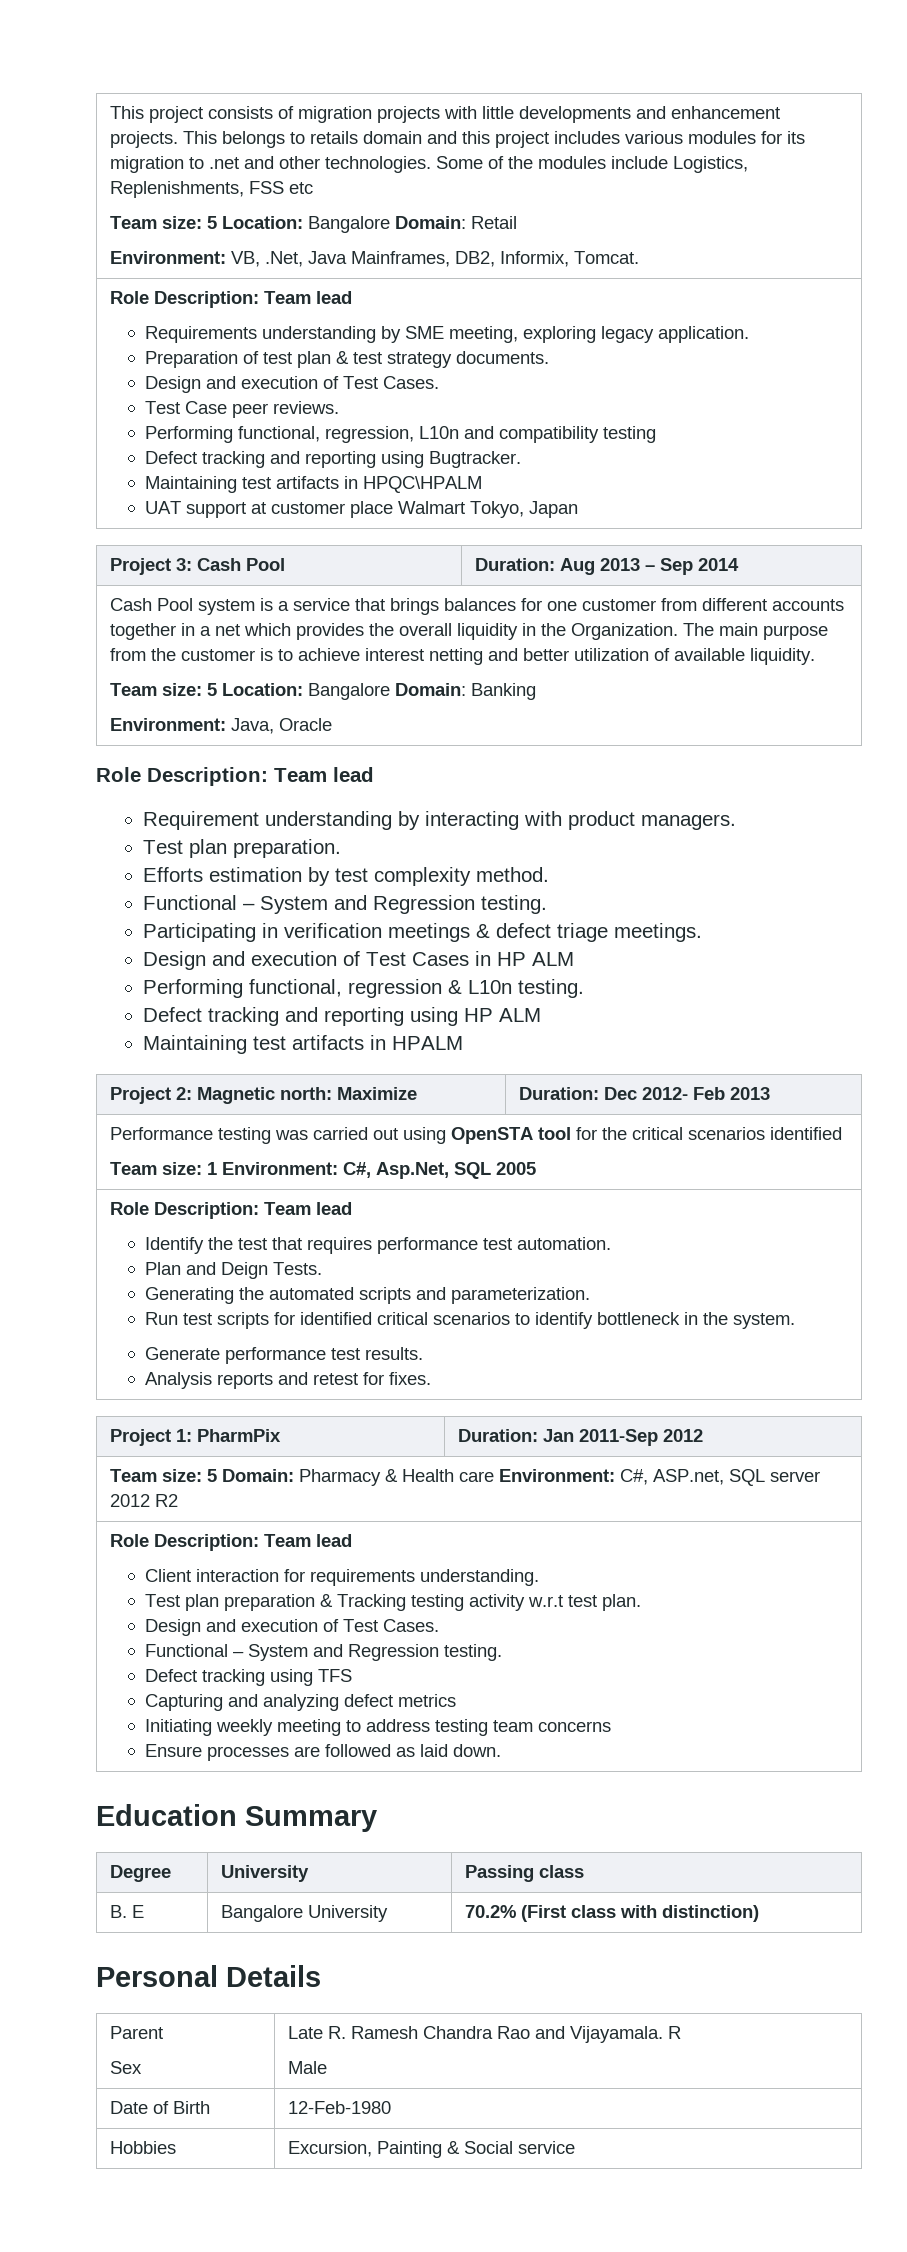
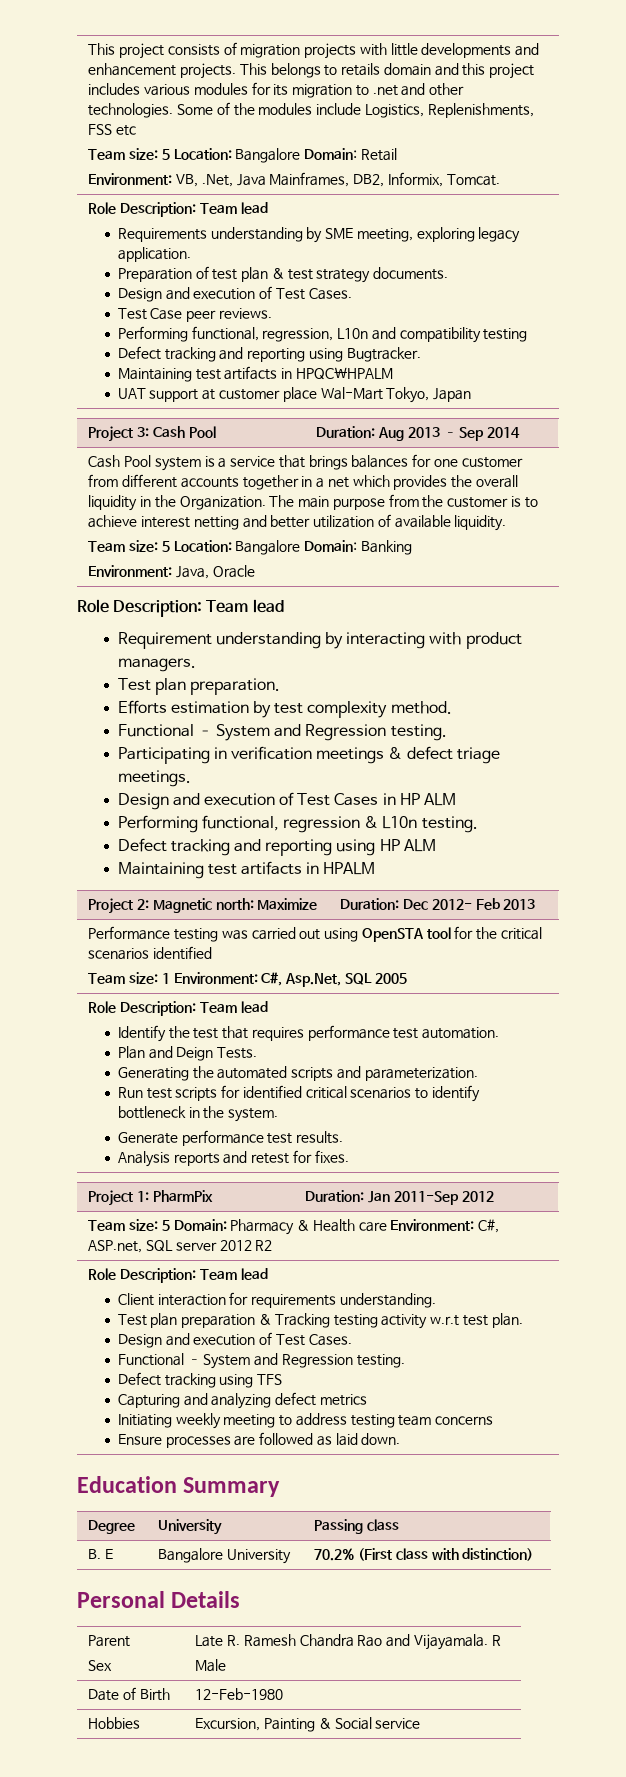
- UAT support at customer place Walmart Tokyo, Japan
+ UAT support at customer place Wal-Mart Tokyo, Japan

